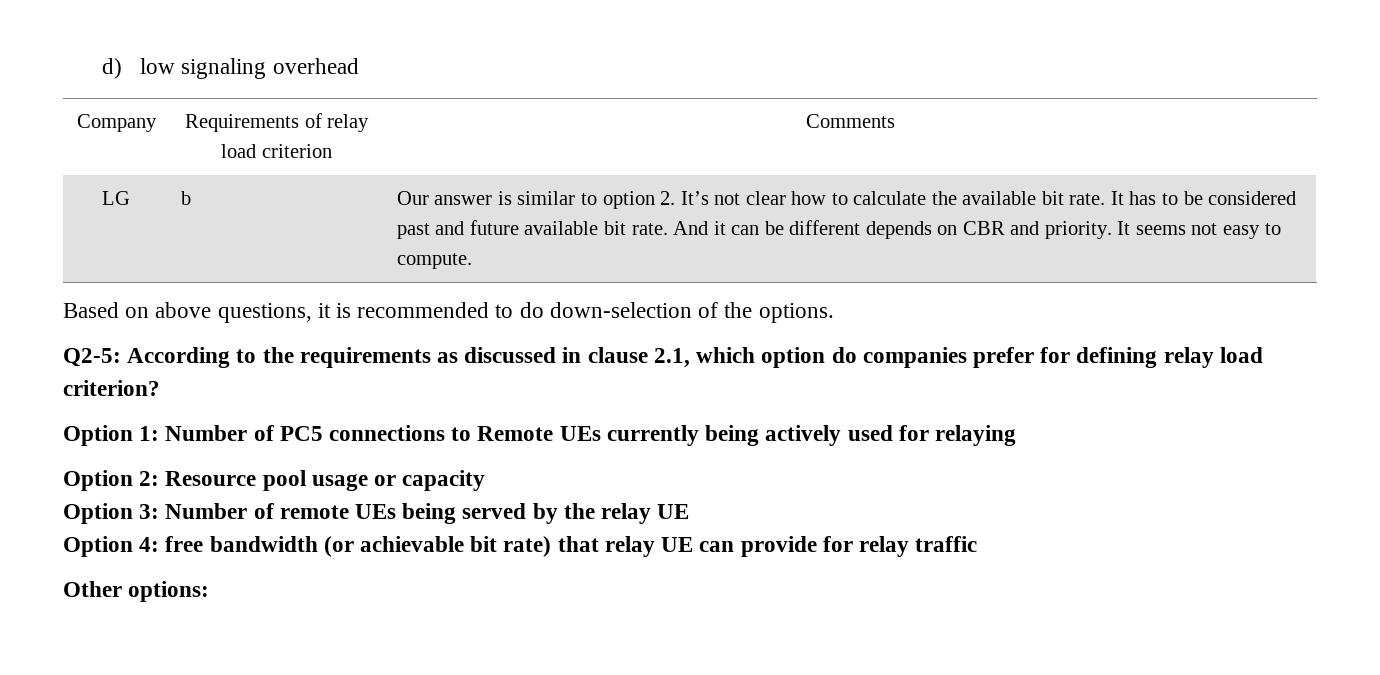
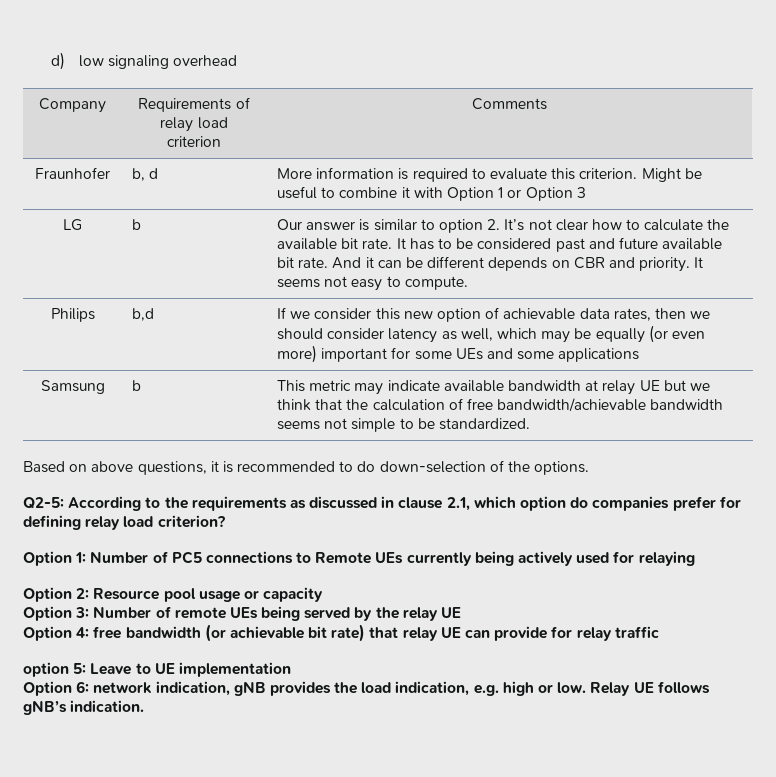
+ Fraunhofer | b, d | More information is required to evaluate this criterion. Might be useful to combine it with Option 1 or Option 3
+ Philips | b,d | If we consider this new option of achievable data rates, then we should consider latency as well, which may be equally (or even more) important for some UEs and some applications
+ Samsung | b | This metric may indicate available bandwidth at relay UE but we think that the calculation of free bandwidth/achievable bandwidth seems not simple to be standardized.
- Other options:
+ option 5: Leave to UE implementation
+ Option 6: network indication, gNB provides the load indication, e.g. high or low. Relay UE follows gNB’s indication.

